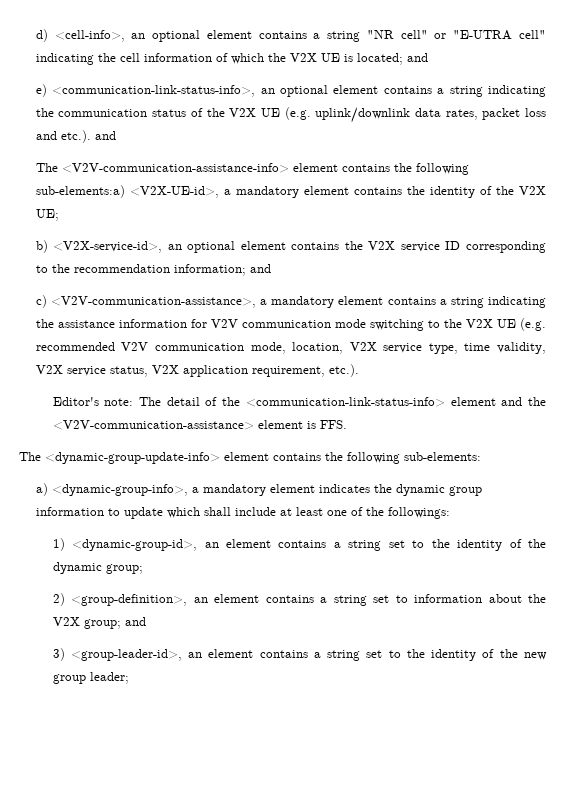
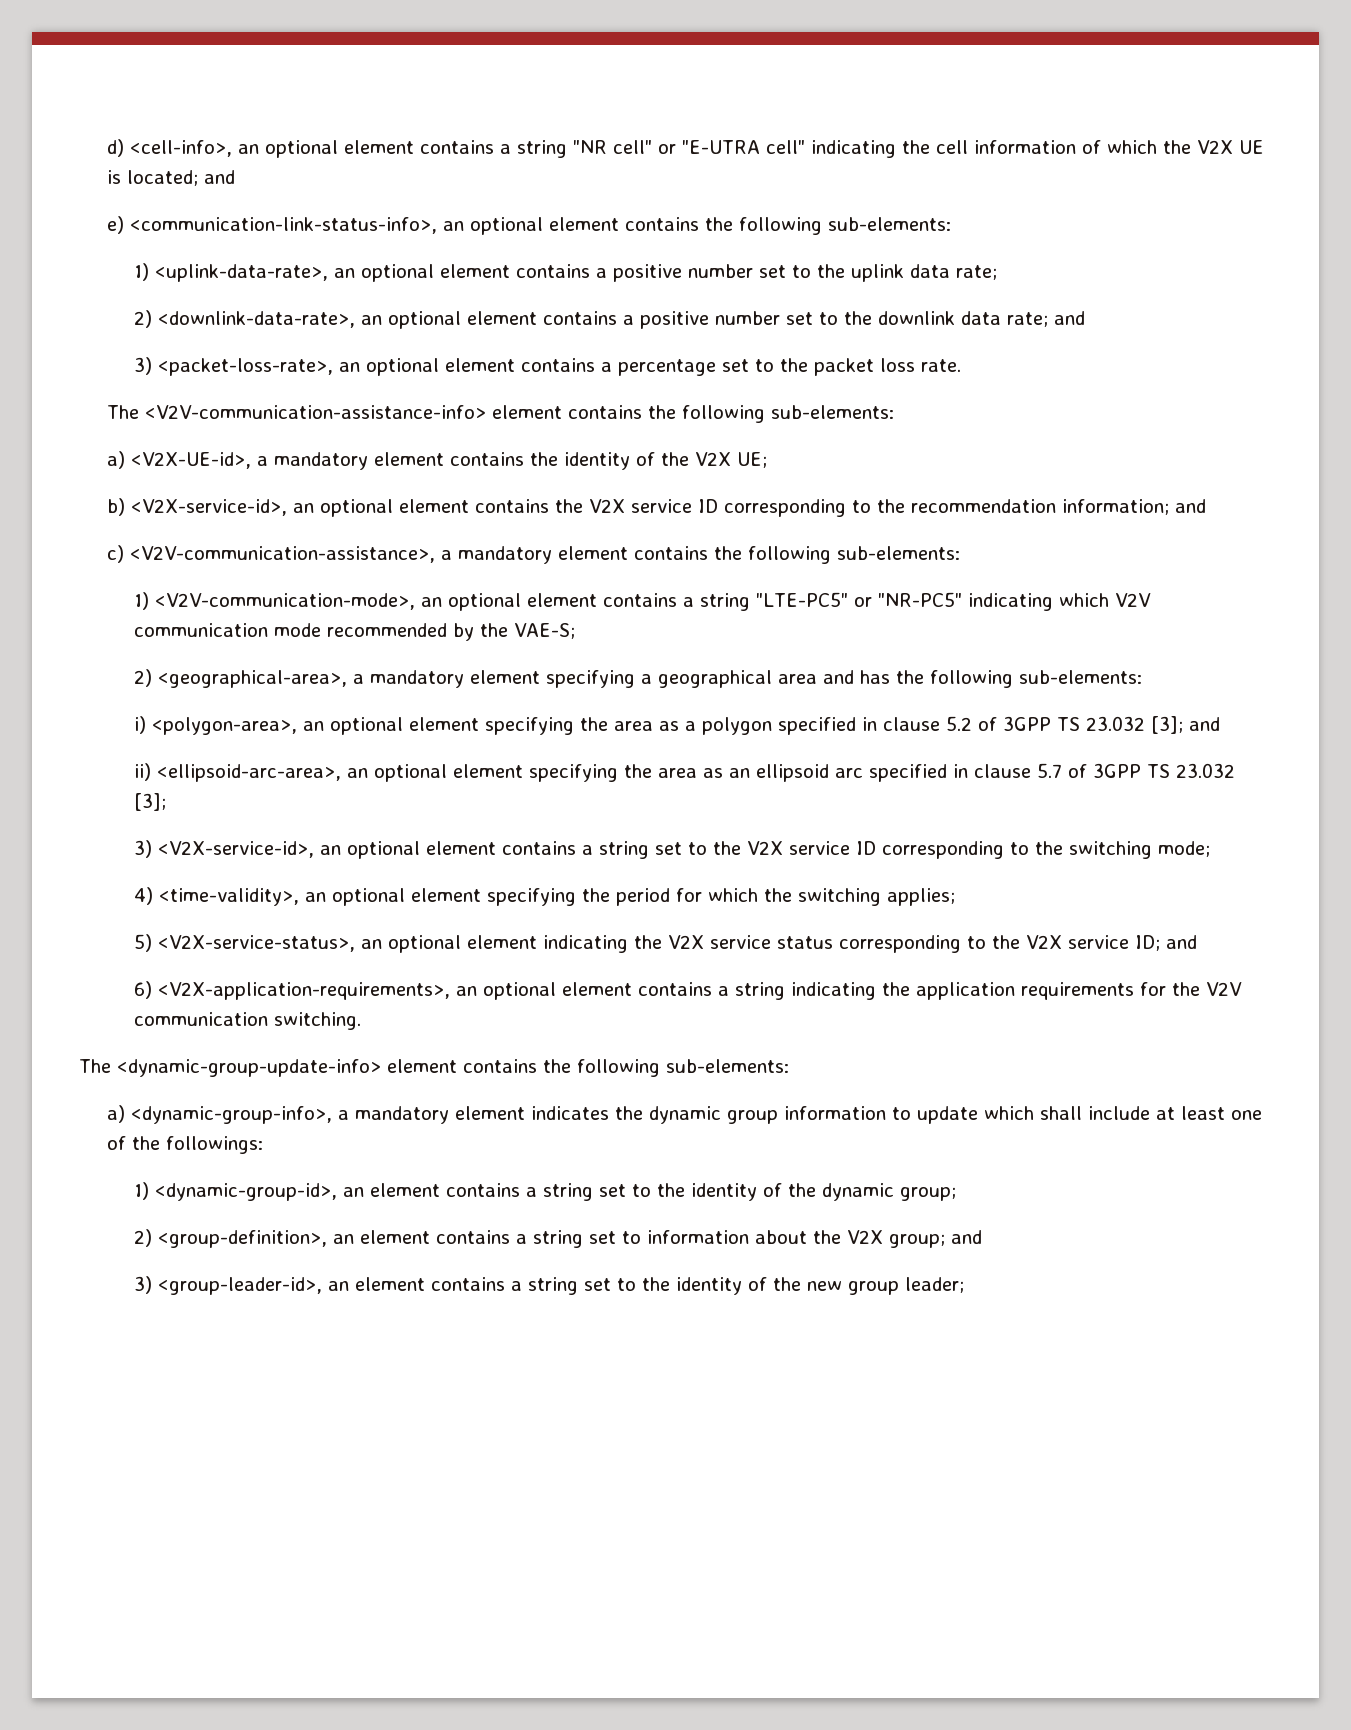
- e) <communication-link-status-info>, an optional element contains a string indicating the communication status of the V2X UE (e.g. uplink/downlink data rates, packet loss and etc.). and
+ e) <communication-link-status-info>, an optional element contains the following sub-elements:
+ 1) <uplink-data-rate>, an optional element contains a positive number set to the uplink data rate;
+ 2) <downlink-data-rate>, an optional element contains a positive number set to the downlink data rate; and
+ 3) <packet-loss-rate>, an optional element contains a percentage set to the packet loss rate.
- The <V2V-communication-assistance-info> element contains the following sub-elements:a) <V2X-UE-id>, a mandatory element contains the identity of the V2X UE;
+ The <V2V-communication-assistance-info> element contains the following sub-elements:
+ a) <V2X-UE-id>, a mandatory element contains the identity of the V2X UE;
- c) <V2V-communication-assistance>, a mandatory element contains a string indicating the assistance information for V2V communication mode switching to the V2X UE (e.g. recommended V2V communication mode, location, V2X service type, time validity, V2X service status, V2X application requirement, etc.).
- Editor's note: The detail of the <communication-link-status-info> element and the <V2V-communication-assistance> element is FFS.
+ c) <V2V-communication-assistance>, a mandatory element contains the following sub-elements:
+ 1) <V2V-communication-mode>, an optional element contains a string "LTE-PC5" or "NR-PC5" indicating which V2V communication mode recommended by the VAE-S;
+ 2) <geographical-area>, a mandatory element specifying a geographical area and has the following sub-elements:
+ i) <polygon-area>, an optional element specifying the area as a polygon specified in clause 5.2 of 3GPP TS 23.032 [3]; and
+ ii) <ellipsoid-arc-area>, an optional element specifying the area as an ellipsoid arc specified in clause 5.7 of 3GPP TS 23.032 [3];
+ 3) <V2X-service-id>, an optional element contains a string set to the V2X service ID corresponding to the switching mode;
+ 4) <time-validity>, an optional element specifying the period for which the switching applies;
+ 5) <V2X-service-status>, an optional element indicating the V2X service status corresponding to the V2X service ID; and
+ 6) <V2X-application-requirements>, an optional element contains a string indicating the application requirements for the V2V communication switching.

